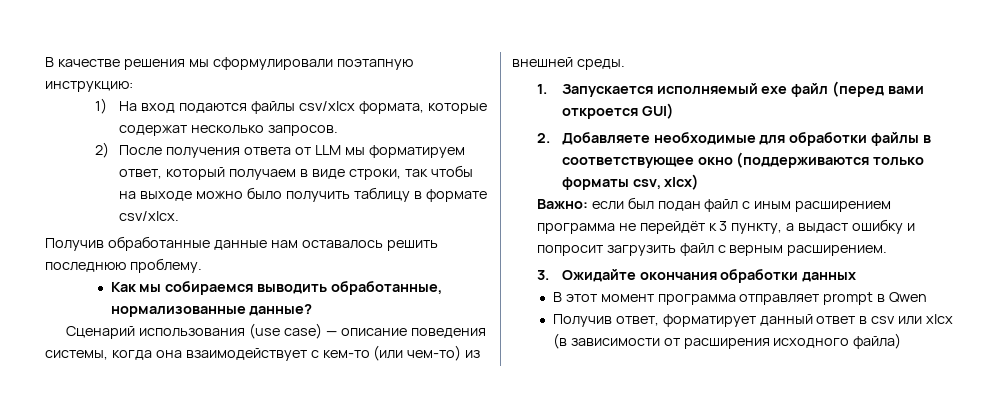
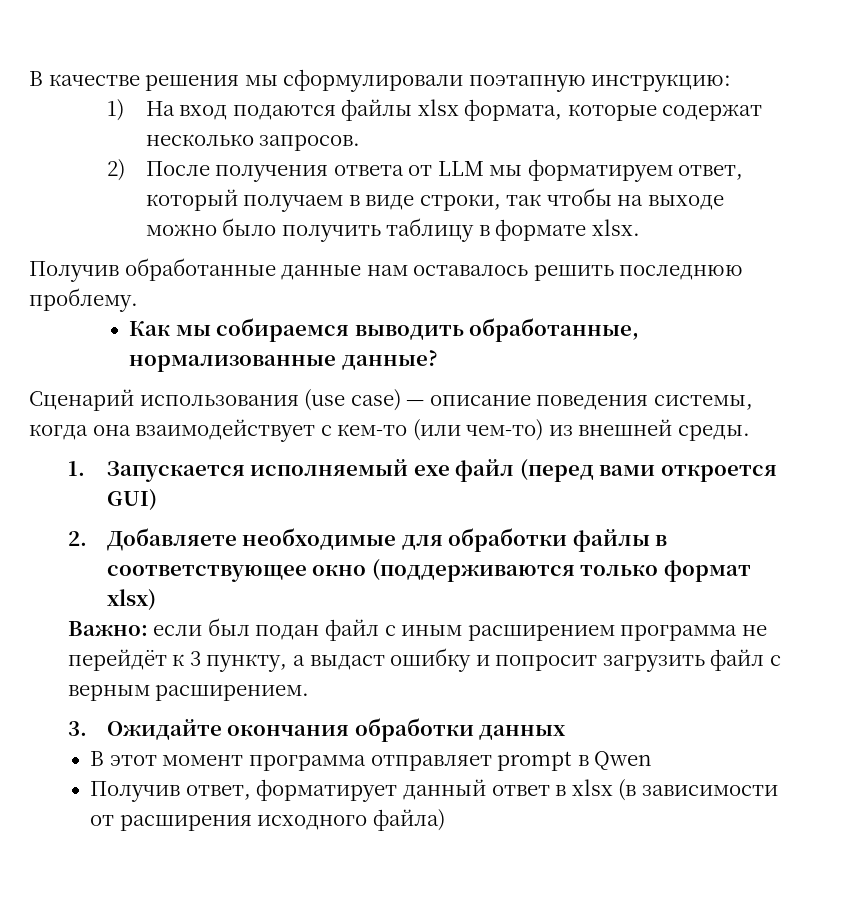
- 1) На вход подаются файлы csv/xlcx формата, которые содержат несколько запросов.
+ 1) На вход подаются файлы xlsx формата, которые содержат несколько запросов.
- 2) После получения ответа от LLM мы форматируем ответ, который получаем в виде строки, так чтобы на выходе можно было получить таблицу в формате csv/xlcx.
+ 2) После получения ответа от LLM мы форматируем ответ, который получаем в виде строки, так чтобы на выходе можно было получить таблицу в формате xlsx.
- 2. Добавляете необходимые для обработки файлы в соответствующее окно (поддерживаются только форматы csv, xlcx)
+ 2. Добавляете необходимые для обработки файлы в соответствующее окно (поддерживаются только формат xlsx)
- Получив ответ, форматирует данный ответ в csv или xlcx (в зависимости от расширения исходного файла)
+ Получив ответ, форматирует данный ответ в xlsx (в зависимости от расширения исходного файла)

